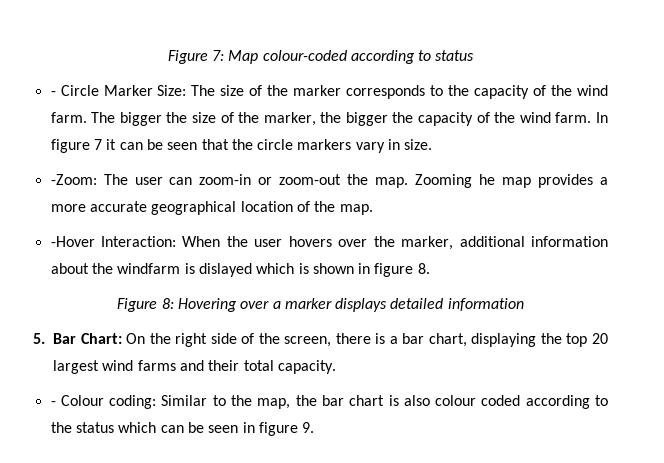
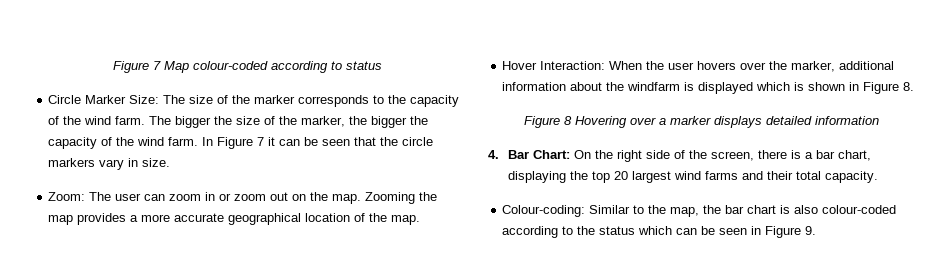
- Figure 7: Map colour-coded according to status
+ Figure 7 Map colour-coded according to status
- - Circle Marker Size: The size of the marker corresponds to the capacity of the wind farm.
+ Circle Marker Size: The size of the marker corresponds to the capacity of the wind farm.
- In figure 7 it can be seen that the circle markers vary in size.
+ In Figure 7 it can be seen that the circle markers vary in size.
- -Zoom: The user can zoom-in or zoom-out the map.
+ Zoom: The user can zoom in or zoom out on the map.
- Zooming he map provides a more accurate geographical location of the map.
+ Zooming the map provides a more accurate geographical location of the map.
- -Hover Interaction: When the user hovers over the marker, additional information about the windfarm is dislayed which is shown in figure 8.
+ Hover Interaction: When the user hovers over the marker, additional information about the windfarm is displayed which is shown in Figure 8.
- Figure 8: Hovering over a marker displays detailed information
+ Figure 8 Hovering over a marker displays detailed information
- 5. Bar Chart: On the right side of the screen, there is a bar chart, displaying the top 20 largest wind farms and their total capacity.
+ 4. Bar Chart: On the right side of the screen, there is a bar chart, displaying the top 20 largest wind farms and their total capacity.
- - Colour coding: Similar to the map, the bar chart is also colour coded according to the status which can be seen in figure 9.
+ Colour-coding: Similar to the map, the bar chart is also colour-coded according to the status which can be seen in Figure 9.

